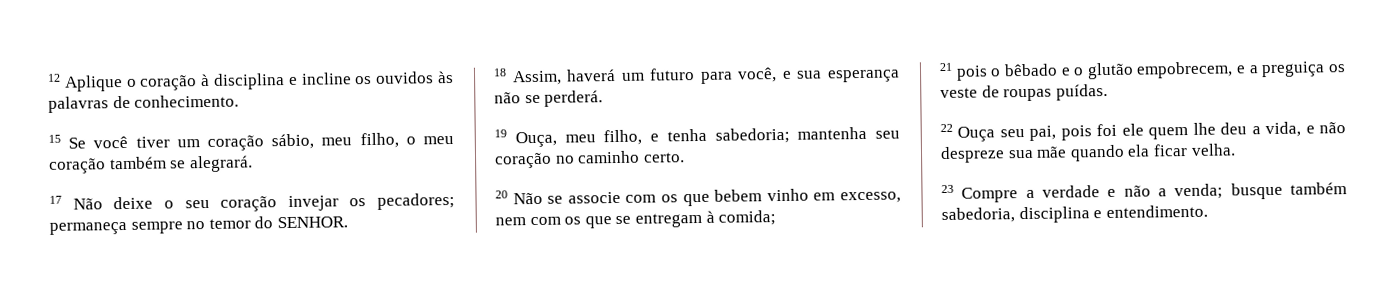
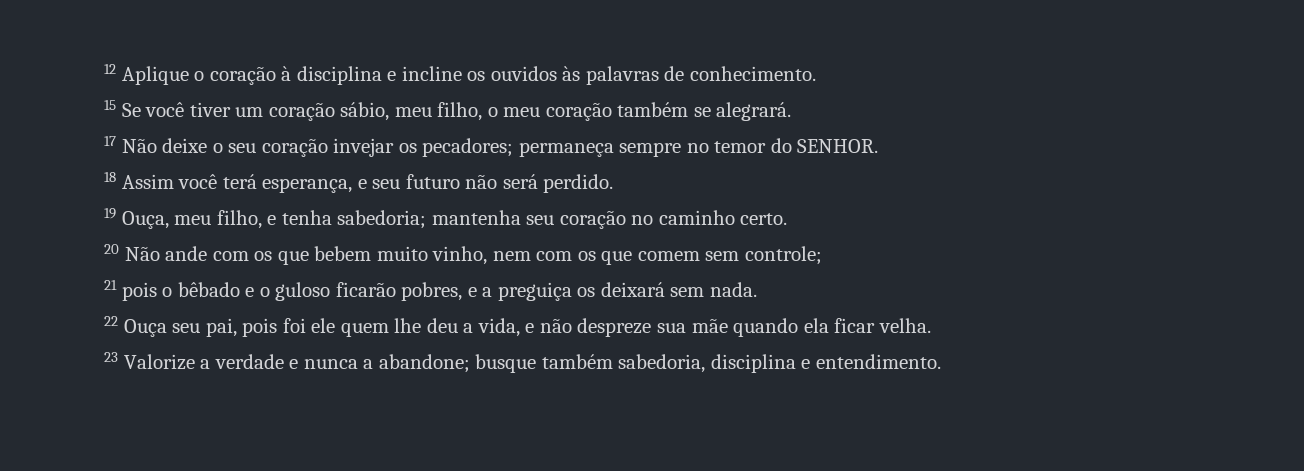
- 18 Assim, haverá um futuro para você, e sua esperança não se perderá.
+ 18 Assim você terá esperança, e seu futuro não será perdido.
- 20 Não se associe com os que bebem vinho em excesso, nem com os que se entregam à comida;
+ 20 Não ande com os que bebem muito vinho, nem com os que comem sem controle;
- 21 pois o bêbado e o glutão empobrecem, e a preguiça os veste de roupas puídas.
+ 21 pois o bêbado e o guloso ficarão pobres, e a preguiça os deixará sem nada.
- 23 Compre a verdade e não a venda; busque também sabedoria, disciplina e entendimento.
+ 23 Valorize a verdade e nunca a abandone; busque também sabedoria, disciplina e entendimento.

